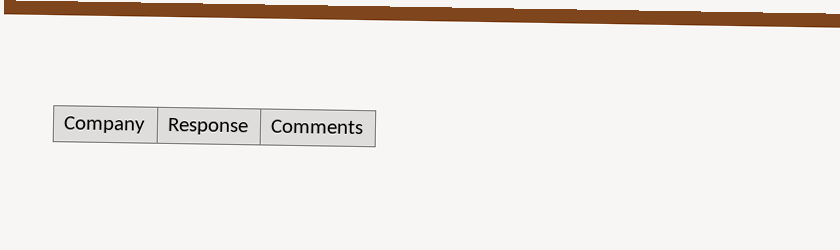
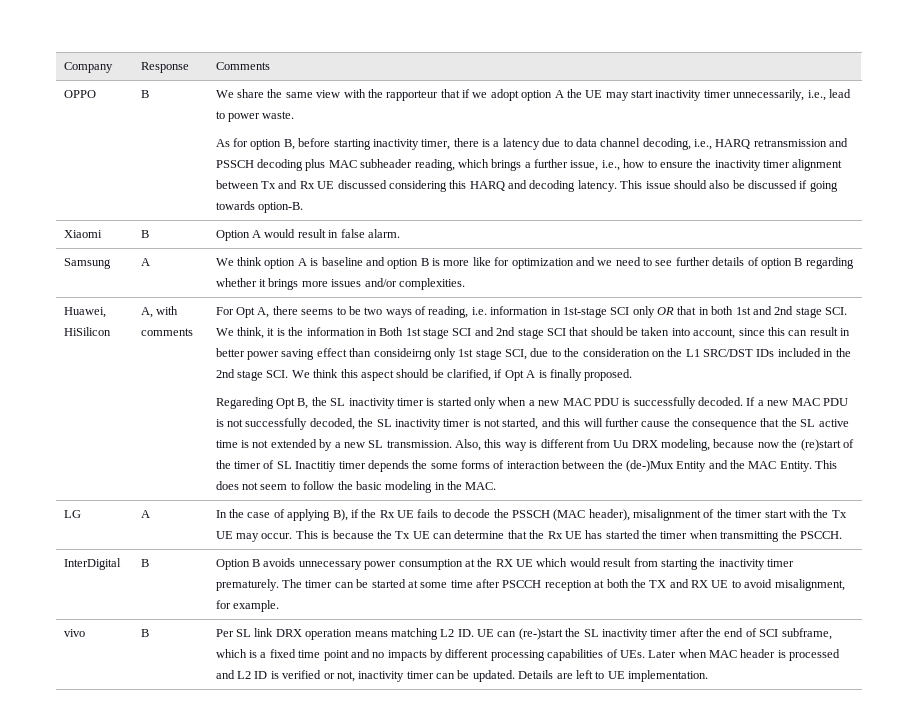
+ OPPO | B | We share the same view with the rapporteur that if we adopt option A the UE may start inactivity timer unnecessarily, i.e., lead to power waste.
+ As for option B, before starting inactivity timer, there is a latency due to data channel decoding, i.e., HARQ retransmission and PSSCH decoding plus MAC subheader reading, which brings a further issue, i.e., how to ensure the inactivity timer alignment between Tx and Rx UE discussed considering this HARQ and decoding latency. This issue should also be discussed if going towards option-B.
+ Xiaomi | B | Option A would result in false alarm.
+ Samsung | A | We think option A is baseline and option B is more like for optimization and we need to see further details of option B regarding whether it brings more issues and/or complexities.
+ Huawei, HiSilicon | A, with comments | For Opt A, there seems to be two ways of reading, i.e. information in 1st-stage SCI only OR that in both 1st and 2nd stage SCI. We think, it is the information in Both 1st stage SCI and 2nd stage SCI that should be taken into account, since this can result in better power saving effect than consideirng only 1st stage SCI, due to the consideration on the L1 SRC/DST IDs included in the 2nd stage SCI. We think this aspect should be clarified, if Opt A is finally proposed.
+ Regareding Opt B, the SL inactivity timer is started only when a new MAC PDU is successfully decoded. If a new MAC PDU is not successfully decoded, the SL inactivity timer is not started, and this will further cause the consequence that the SL active time is not extended by a new SL transmission. Also, this way is different from Uu DRX modeling, because now the (re)start of the timer of SL Inactitiy timer depends the some forms of interaction between the (de-)Mux Entity and the MAC Entity. This does not seem to follow the basic modeling in the MAC.
+ LG | A | In the case of applying B), if the Rx UE fails to decode the PSSCH (MAC header), misalignment of the timer start with the Tx UE may occur. This is because the Tx UE can determine that the Rx UE has started the timer when transmitting the PSCCH.
+ InterDigital | B | Option B avoids unnecessary power consumption at the RX UE which would result from starting the inactivity timer prematurely. The timer can be started at some time after PSCCH reception at both the TX and RX UE to avoid misalignment, for example.
+ vivo | B | Per SL link DRX operation means matching L2 ID. UE can (re-)start the SL inactivity timer after the end of SCI subframe, which is a fixed time point and no impacts by different processing capabilities of UEs. Later when MAC header is processed and L2 ID is verified or not, inactivity timer can be updated. Details are left to UE implementation.

